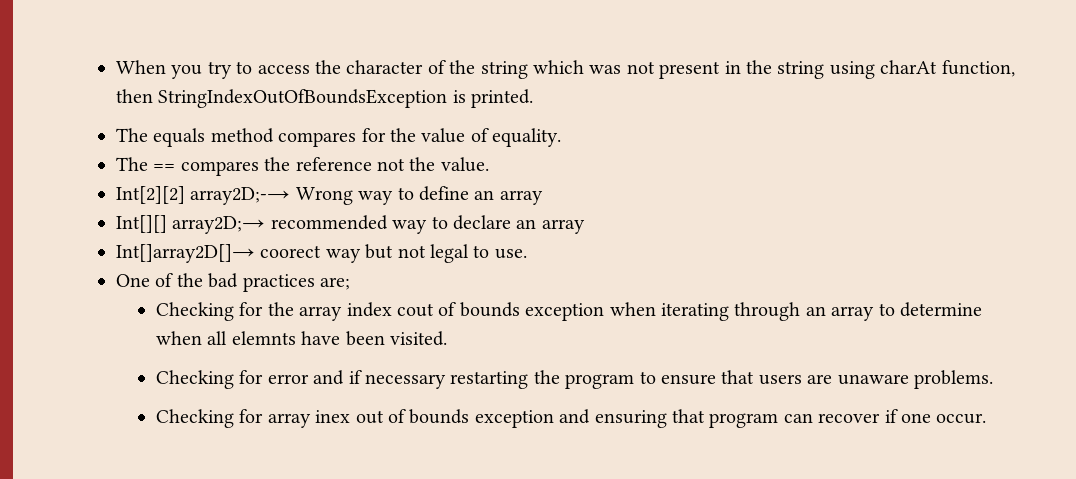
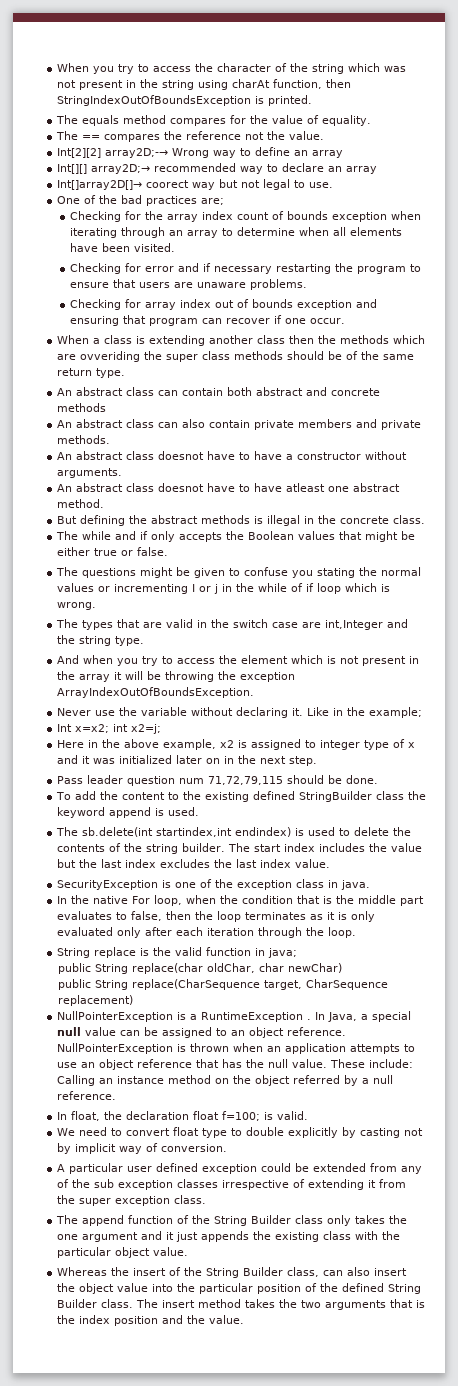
- Checking for the array index cout of bounds exception when iterating through an array to determine when all elemnts have been visited.
+ Checking for the array index count of bounds exception when iterating through an array to determine when all elements have been visited.
- Checking for array inex out of bounds exception and ensuring that program can recover if one occur.
+ Checking for array index out of bounds exception and ensuring that program can recover if one occur.
+ When a class is extending another class then the methods which are ovveriding the super class methods should be of the same return type.
+ An abstract class can contain both abstract and concrete methods
+ An abstract class can also contain private members and private methods.
+ An abstract class doesnot have to have a constructor without arguments.
+ An abstract class doesnot have to have atleast one abstract method.
+ But defining the abstract methods is illegal in the concrete class.
+ The while and if only accepts the Boolean values that might be either true or false.
+ The questions might be given to confuse you stating the normal values or incrementing I or j in the while of if loop which is wrong.
+ The types that are valid in the switch case are int,Integer and the string type.
+ And when you try to access the element which is not present in the array it will be throwing the exception ArrayIndexOutOfBoundsException.
+ Never use the variable without declaring it. Like in the example;
+ Int x=x2; int x2=j;
+ Here in the above example, x2 is assigned to integer type of x and it was initialized later on in the next step.
+ Pass leader question num 71,72,79,115 should be done.
+ To add the content to the existing defined StringBuilder class the keyword append is used.
+ The sb.delete(int startindex,int endindex) is used to delete the contents of the string builder. The start index includes the value but the last index excludes the last index value.
+ SecurityException is one of the exception class in java.
+ In the native For loop, when the condition that is the middle part evaluates to false, then the loop terminates as it is only evaluated only after each iteration through the loop.
+ String replace is the valid function in java;
+ public String replace(char oldChar, char newChar)
+ public String replace(CharSequence target, CharSequence replacement)
+ NullPointerException is a RuntimeException . In Java, a special null value can be assigned to an object reference. NullPointerException is thrown when an application attempts to use an object reference that has the null value. These include: Calling an instance method on the object referred by a null reference.
+ In float, the declaration float f=100; is valid.
+ We need to convert float type to double explicitly by casting not by implicit way of conversion.
+ A particular user defined exception could be extended from any of the sub exception classes irrespective of extending it from the super exception class.
+ The append function of the String Builder class only takes the one argument and it just appends the existing class with the particular object value.
+ Whereas the insert of the String Builder class, can also insert the object value into the particular position of the defined String Builder class. The insert method takes the two arguments that is the index position and the value.

